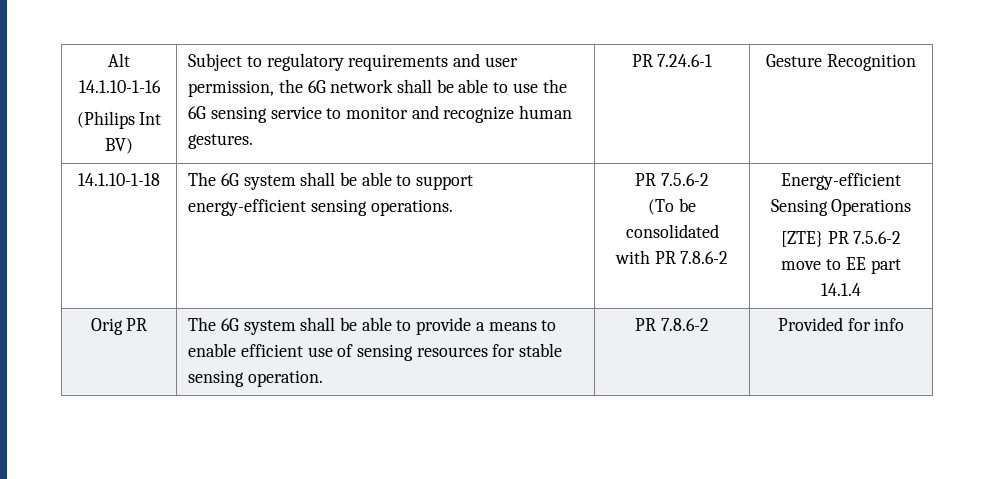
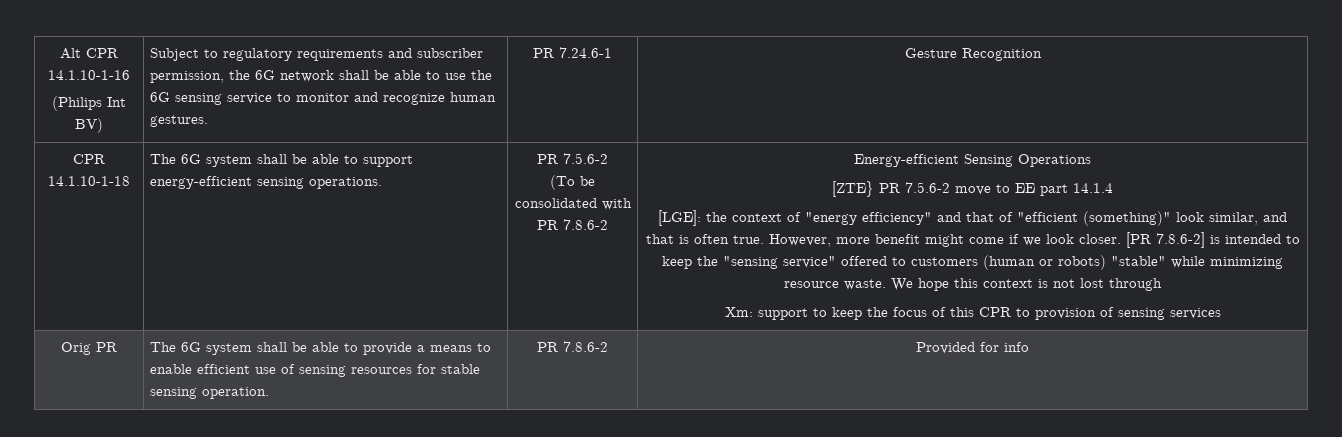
- Alt 14.1.10-1-16
- (Philips Int BV) | Subject to regulatory requirements and user permission, the 6G network shall be able to use the 6G sensing service to monitor and recognize human gestures. | PR 7.24.6-1 | Gesture Recognition
+ Alt CPR 14.1.10-1-16
+ (Philips Int BV) | Subject to regulatory requirements and subscriber permission, the 6G network shall be able to use the 6G sensing service to monitor and recognize human gestures. | PR 7.24.6-1 | Gesture Recognition
- 14.1.10-1-18
+ CPR 14.1.10-1-18
+ [LGE]: the context of "energy efficiency" and that of "efficient (something)" look similar, and that is often true. However, more benefit might come if we look closer. [PR 7.8.6-2] is intended to keep the "sensing service" offered to customers (human or robots) "stable" while minimizing resource waste. We hope this context is not lost through
+ Xm: support to keep the focus of this CPR to provision of sensing services

